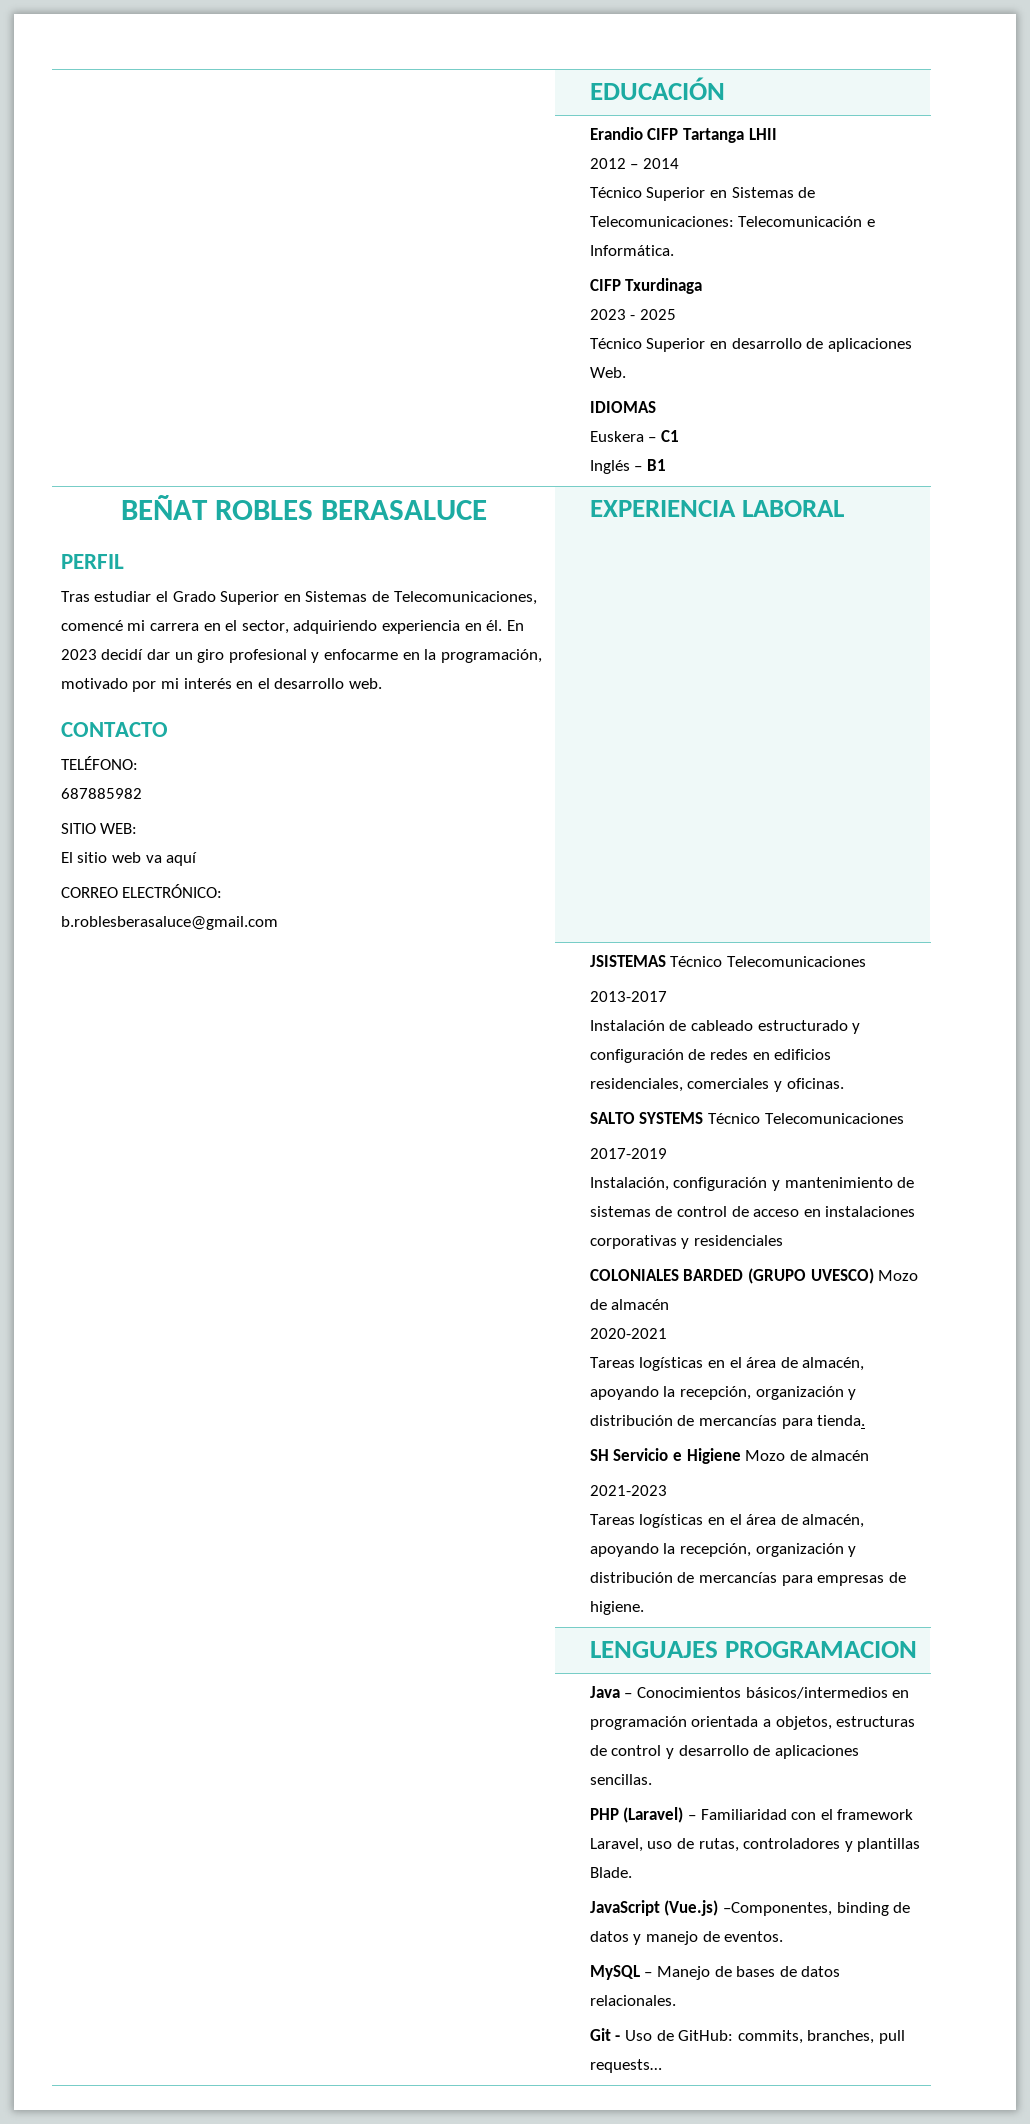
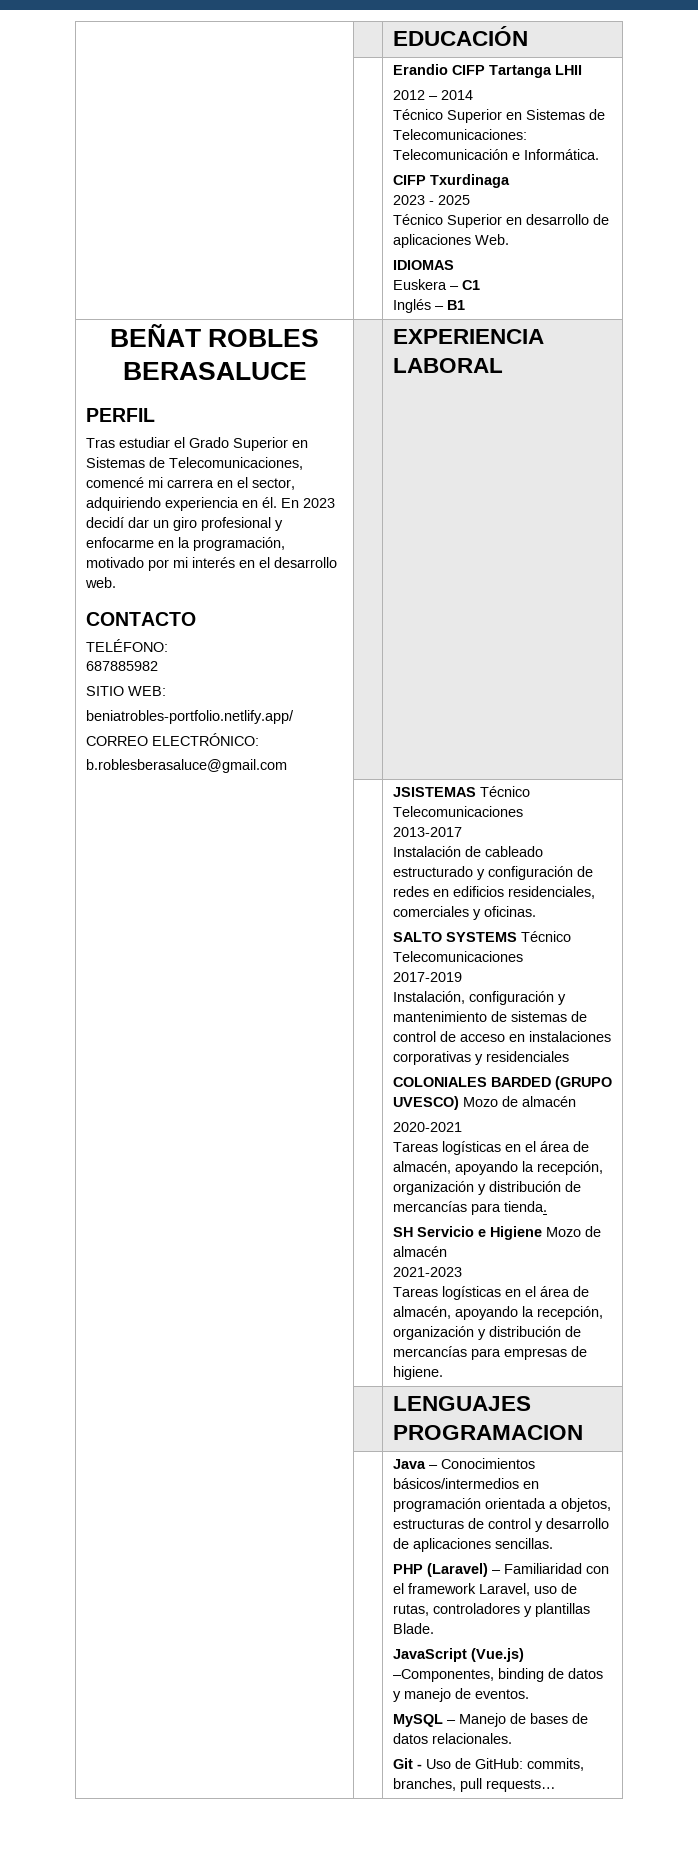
- El sitio web va aquí
+ beniatrobles-portfolio.netlify.app/

